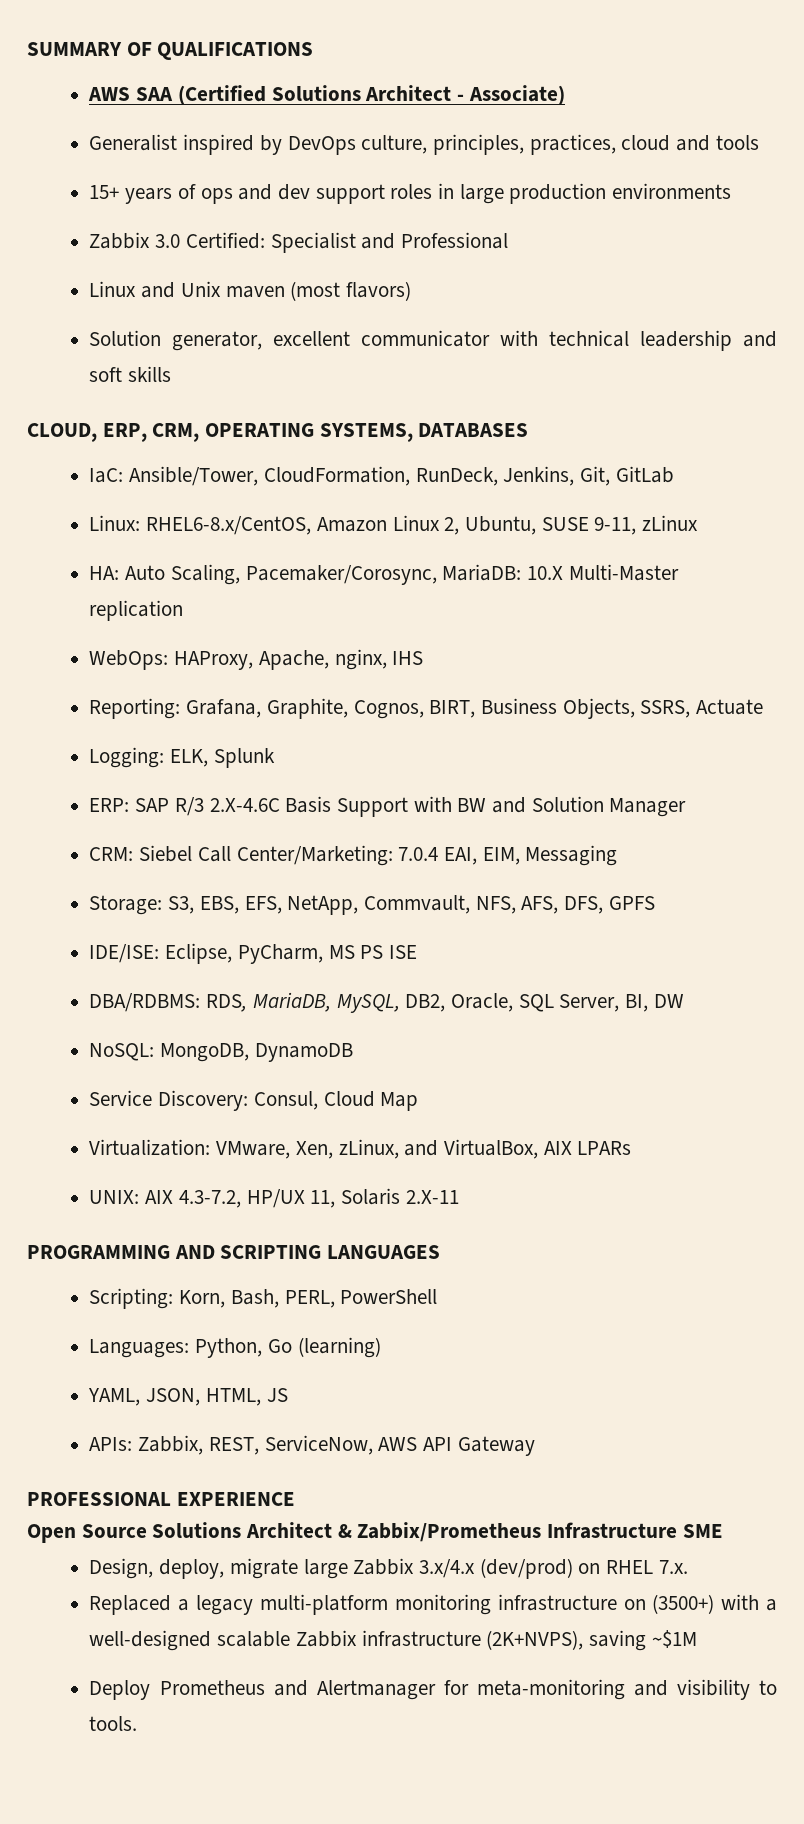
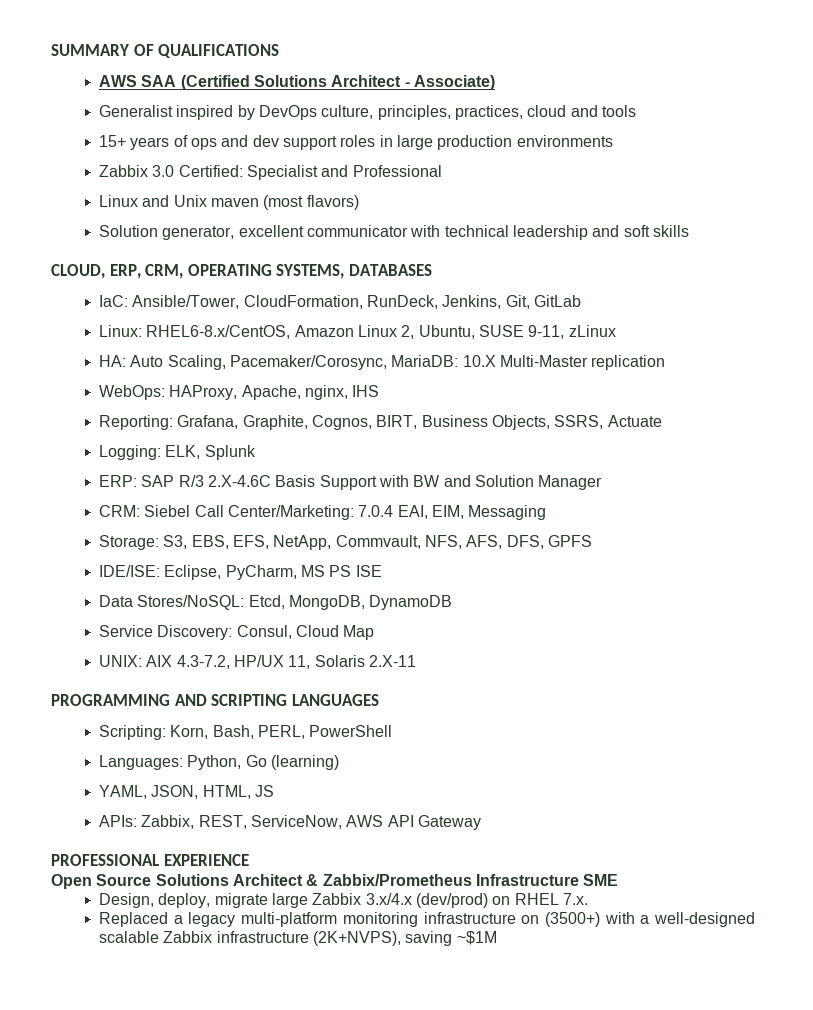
- DBA/RDBMS: RDS, MariaDB, MySQL, DB2, Oracle, SQL Server, BI, DW
- NoSQL: MongoDB, DynamoDB
+ Data Stores/NoSQL: Etcd, MongoDB, DynamoDB
- Virtualization: VMware, Xen, zLinux, and VirtualBox, AIX LPARs
- Deploy Prometheus and Alertmanager for meta-monitoring and visibility to tools.

